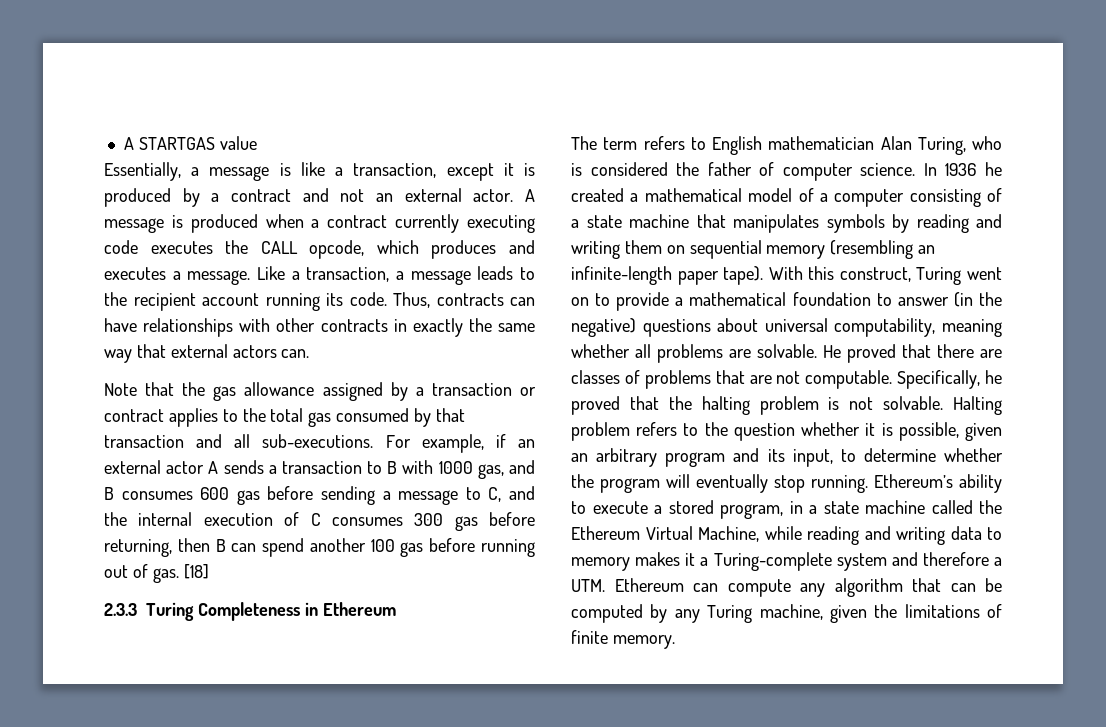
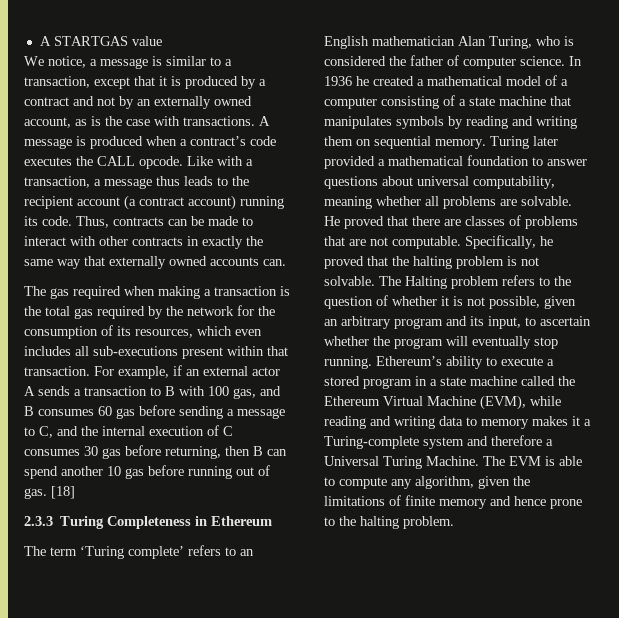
- Essentially, a message is like a transaction, except it is produced by a contract and not an external actor.
+ We notice, a message is similar to a transaction, except that it is produced by a contract and not by an externally owned account, as is the case with transactions.
- A message is produced when a contract currently executing code executes the CALL opcode, which produces and executes a message. Like a transaction, a message leads to the recipient account running its code.
+ A message is produced when a contract’s code executes the CALL opcode. Like with a transaction, a message thus leads to the recipient account (a contract account) running its code.
- Thus, contracts can have relationships with other contracts in exactly the same way that external actors can.
- Note that the gas allowance assigned by a transaction or contract applies to the total gas consumed by that transaction and all sub-executions.
+ Thus, contracts can be made to interact with other contracts in exactly the same way that externally owned accounts can.
+ The gas required when making a transaction is the total gas required by the network for the consumption of its resources, which even includes all sub-executions present within that transaction.
- For example, if an external actor A sends a transaction to B with 1000 gas, and B consumes 600 gas before sending a message to C, and the internal execution of C consumes 300 gas before returning, then B can spend another 100 gas before running out of gas.
+ For example, if an external actor A sends a transaction to B with 100 gas, and B consumes 60 gas before sending a message to C, and the internal execution of C consumes 30 gas before returning, then B can spend another 10 gas before running out of gas.
- The term refers to English mathematician Alan Turing, who is considered the father of computer science.
+ The term ‘Turing complete’ refers to an English mathematician Alan Turing, who is considered the father of computer science.
- In 1936 he created a mathematical model of a computer consisting of a state machine that manipulates symbols by reading and writing them on sequential memory (resembling an infinite-length paper tape). With this construct, Turing went on to provide a mathematical foundation to answer (in the negative) questions about universal computability, meaning whether all problems are solvable.
+ In 1936 he created a mathematical model of a computer consisting of a state machine that manipulates symbols by reading and writing them on sequential memory. Turing later provided a mathematical foundation to answer questions about universal computability, meaning whether all problems are solvable.
- Halting problem refers to the question whether it is possible, given an arbitrary program and its input, to determine whether the program will eventually stop running.
+ The Halting problem refers to the question of whether it is not possible, given an arbitrary program and its input, to ascertain whether the program will eventually stop running.
- Ethereum’s ability to execute a stored program, in a state machine called the Ethereum Virtual Machine, while reading and writing data to memory makes it a Turing-complete system and therefore a UTM. Ethereum can compute any algorithm that can be computed by any Turing machine, given the limitations of finite memory.
+ Ethereum’s ability to execute a stored program in a state machine called the Ethereum Virtual Machine (EVM), while reading and writing data to memory makes it a Turing-complete system and therefore a Universal Turing Machine. The EVM is able to compute any algorithm, given the limitations of finite memory and hence prone to the halting problem.

